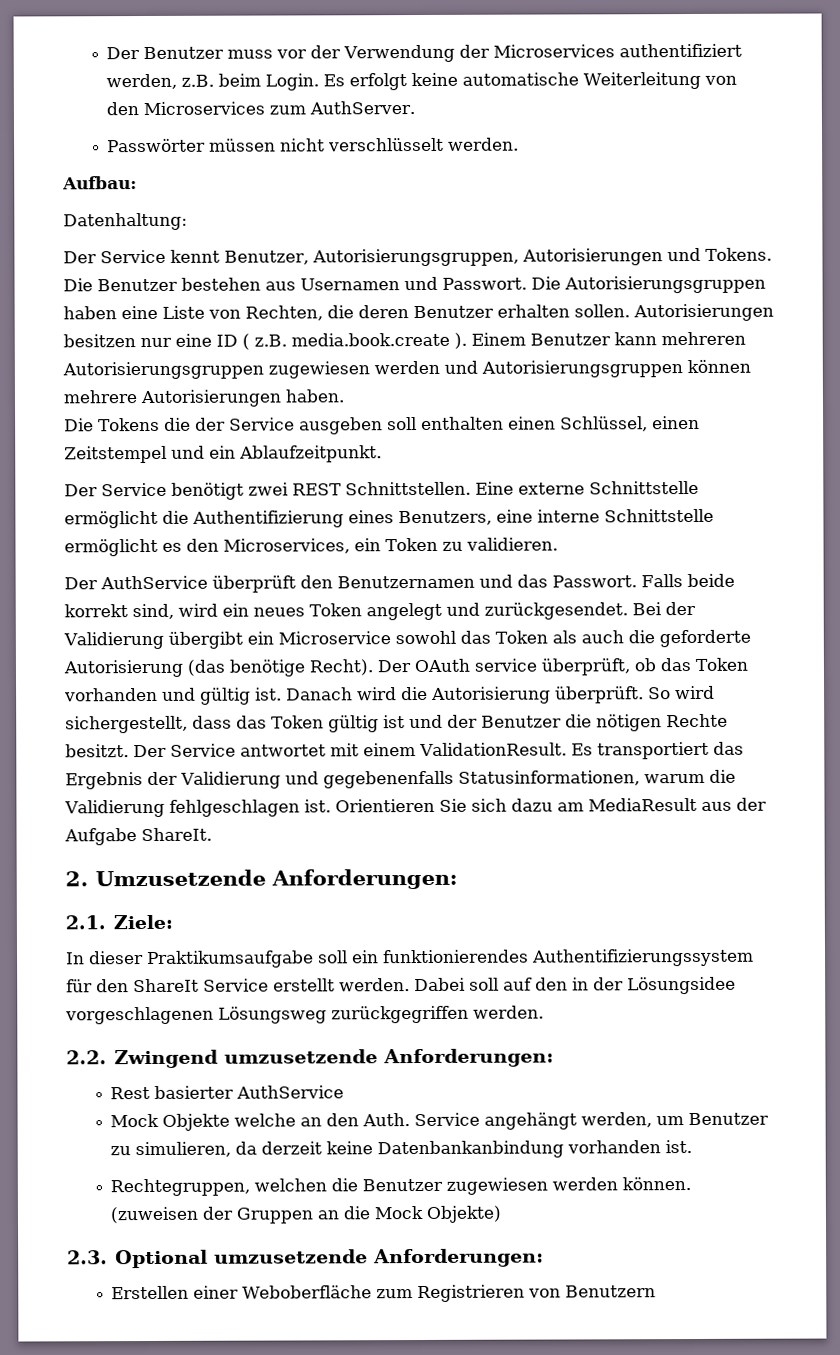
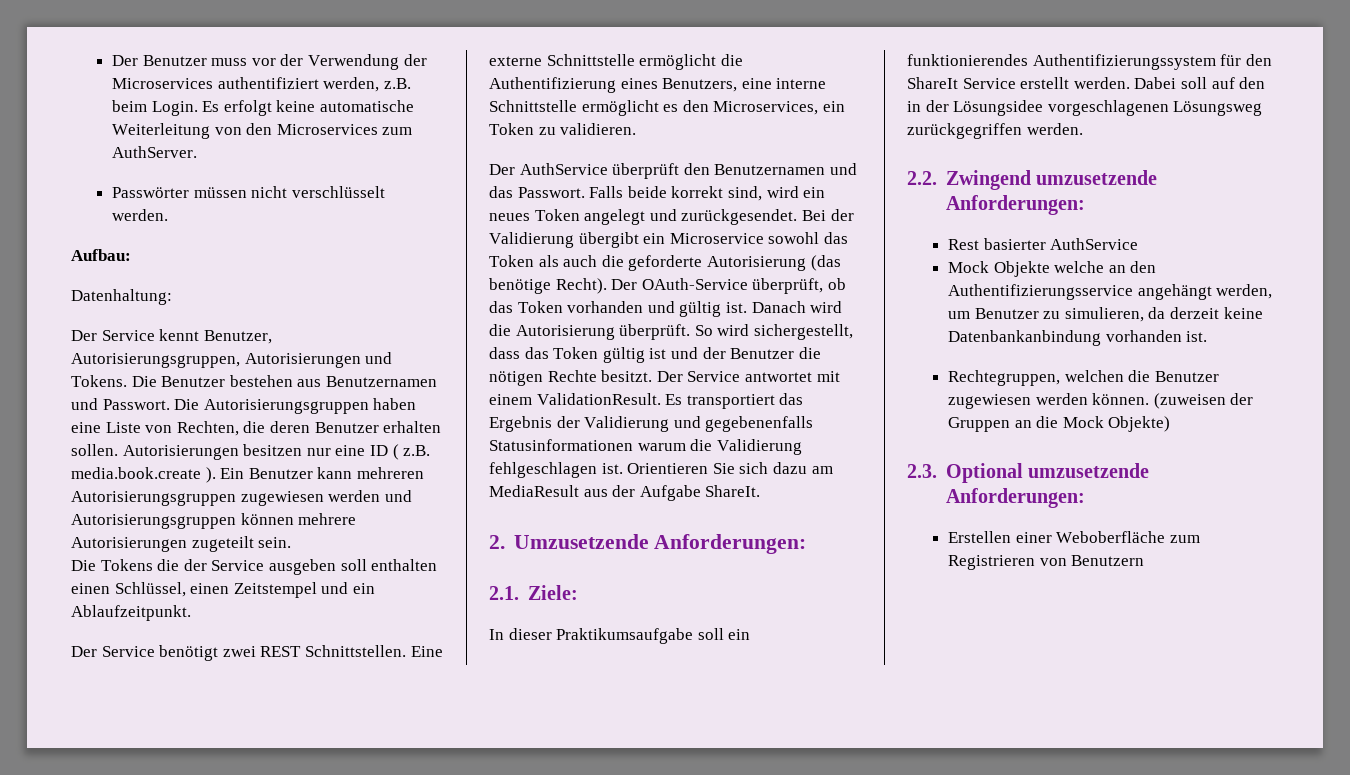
- Die Benutzer bestehen aus Usernamen und Passwort.
+ Die Benutzer bestehen aus Benutzernamen und Passwort.
- Einem Benutzer kann mehreren Autorisierungsgruppen zugewiesen werden und Autorisierungsgruppen können mehrere Autorisierungen haben.
+ Ein Benutzer kann mehreren Autorisierungsgruppen zugewiesen werden und Autorisierungsgruppen können mehrere Autorisierungen zugeteilt sein.
- Der OAuth service überprüft, ob das Token vorhanden und gültig ist.
+ Der OAuth-Service überprüft, ob das Token vorhanden und gültig ist.
- Es transportiert das Ergebnis der Validierung und gegebenenfalls Statusinformationen, warum die Validierung fehlgeschlagen ist.
+ Es transportiert das Ergebnis der Validierung und gegebenenfalls Statusinformationen warum die Validierung fehlgeschlagen ist.
- Mock Objekte welche an den Auth. Service angehängt werden, um Benutzer zu simulieren, da derzeit keine Datenbankanbindung vorhanden ist.
+ Mock Objekte welche an den Authentifizierungsservice angehängt werden, um Benutzer zu simulieren, da derzeit keine Datenbankanbindung vorhanden ist.

